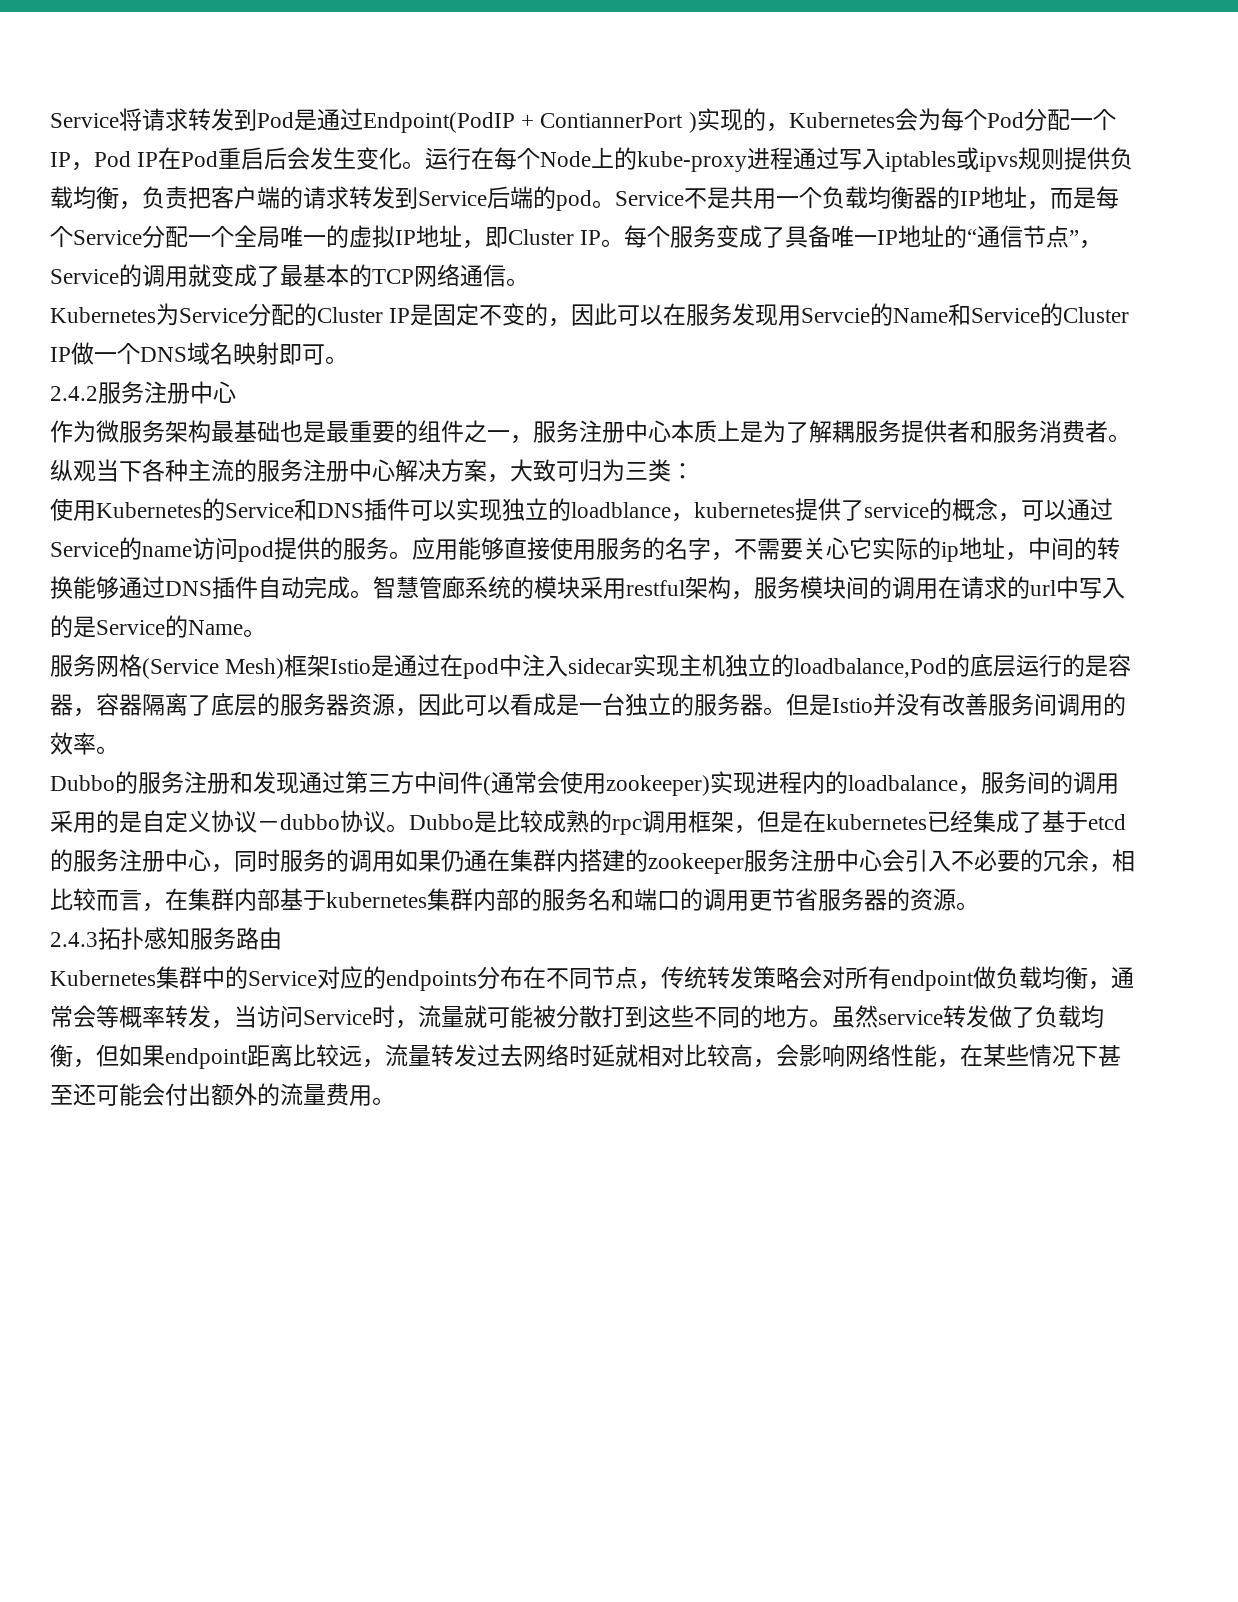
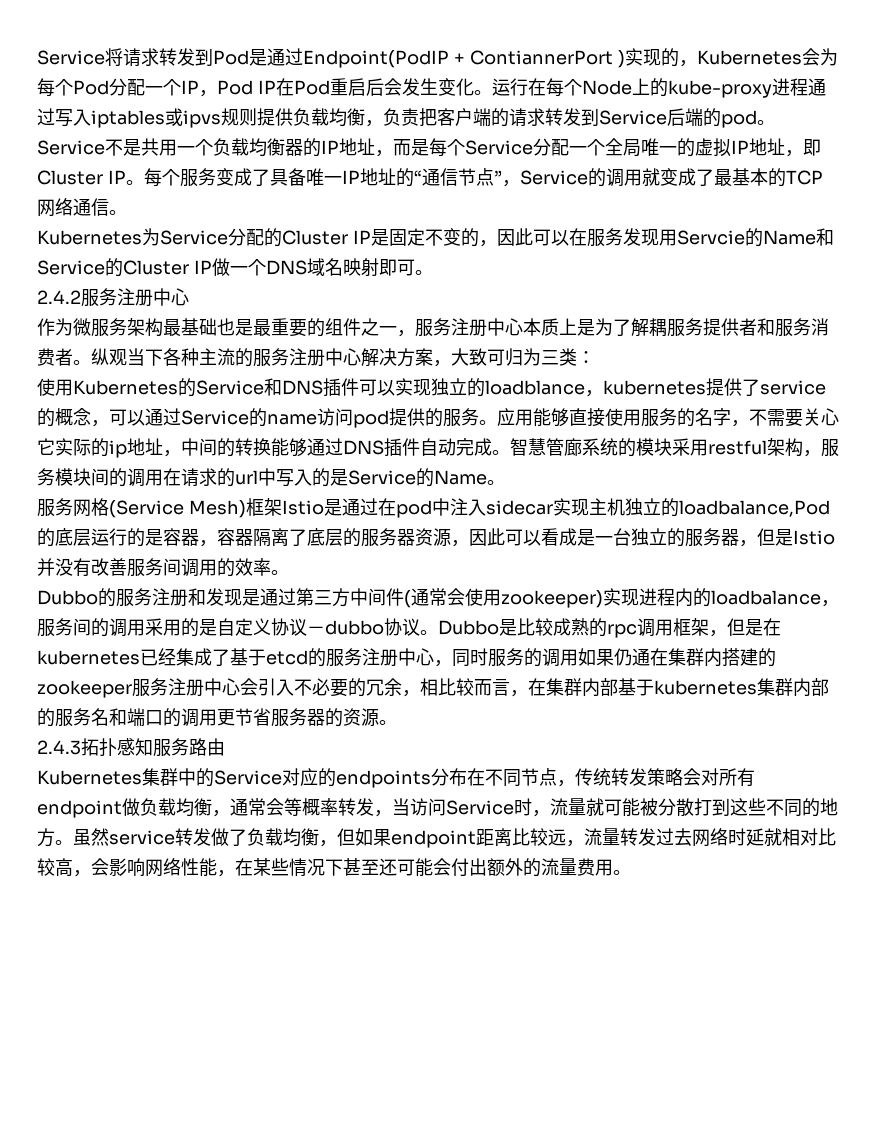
- 服务网格(Service Mesh)框架Istio是通过在pod中注入sidecar实现主机独立的loadbalance,Pod的底层运行的是容器，容器隔离了底层的服务器资源，因此可以看成是一台独立的服务器。但是Istio并没有改善服务间调用的效率。
+ 服务网格(Service Mesh)框架Istio是通过在pod中注入sidecar实现主机独立的loadbalance,Pod的底层运行的是容器，容器隔离了底层的服务器资源，因此可以看成是一台独立的服务器，但是Istio并没有改善服务间调用的效率。
- Dubbo的服务注册和发现通过第三方中间件(通常会使用zookeeper)实现进程内的loadbalance，服务间的调用采用的是自定义协议－dubbo协议。
+ Dubbo的服务注册和发现是通过第三方中间件(通常会使用zookeeper)实现进程内的loadbalance，服务间的调用采用的是自定义协议－dubbo协议。

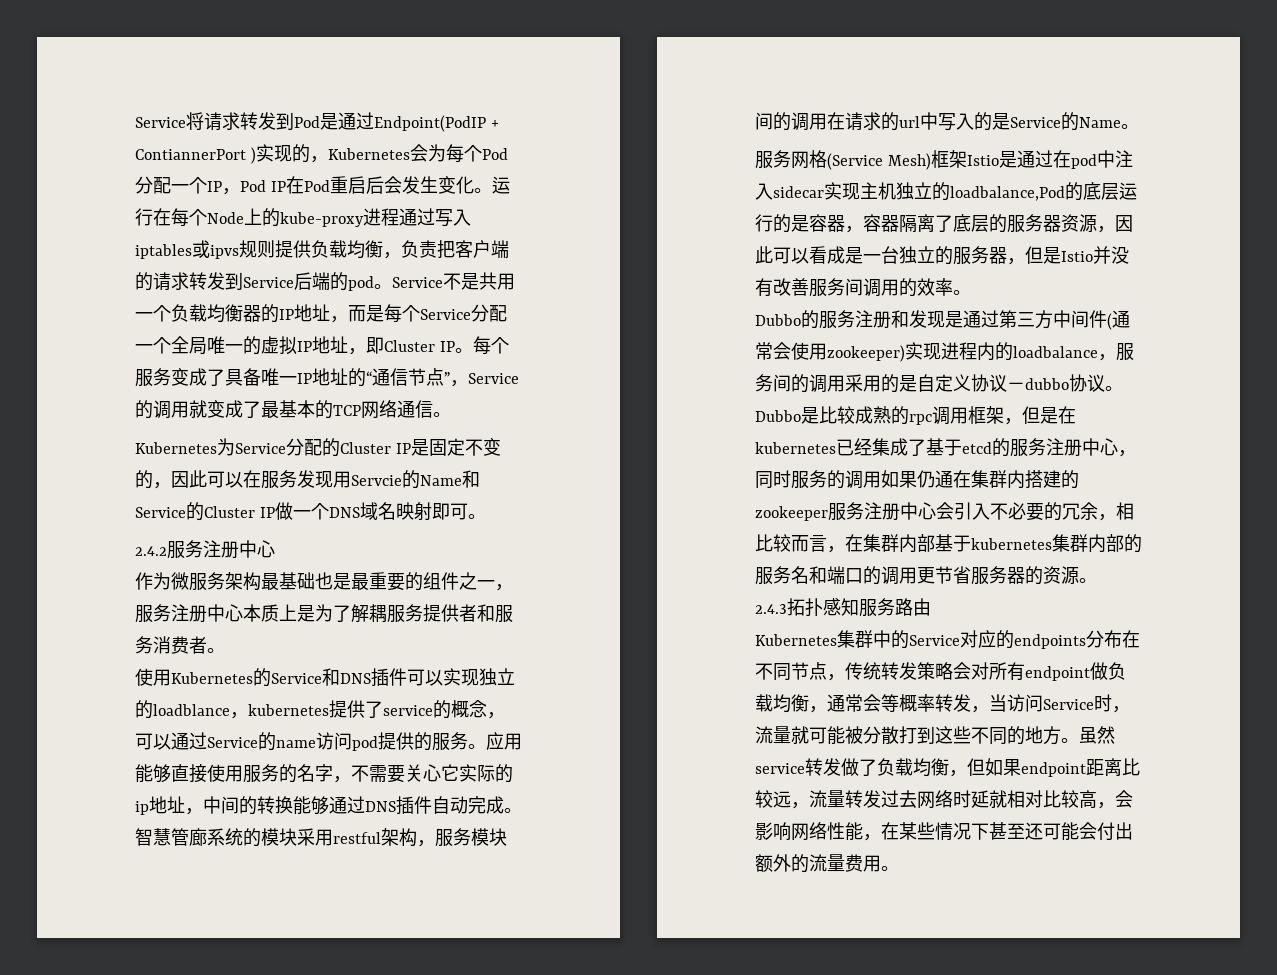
- 纵观当下各种主流的服务注册中心解决方案，大致可归为三类：

